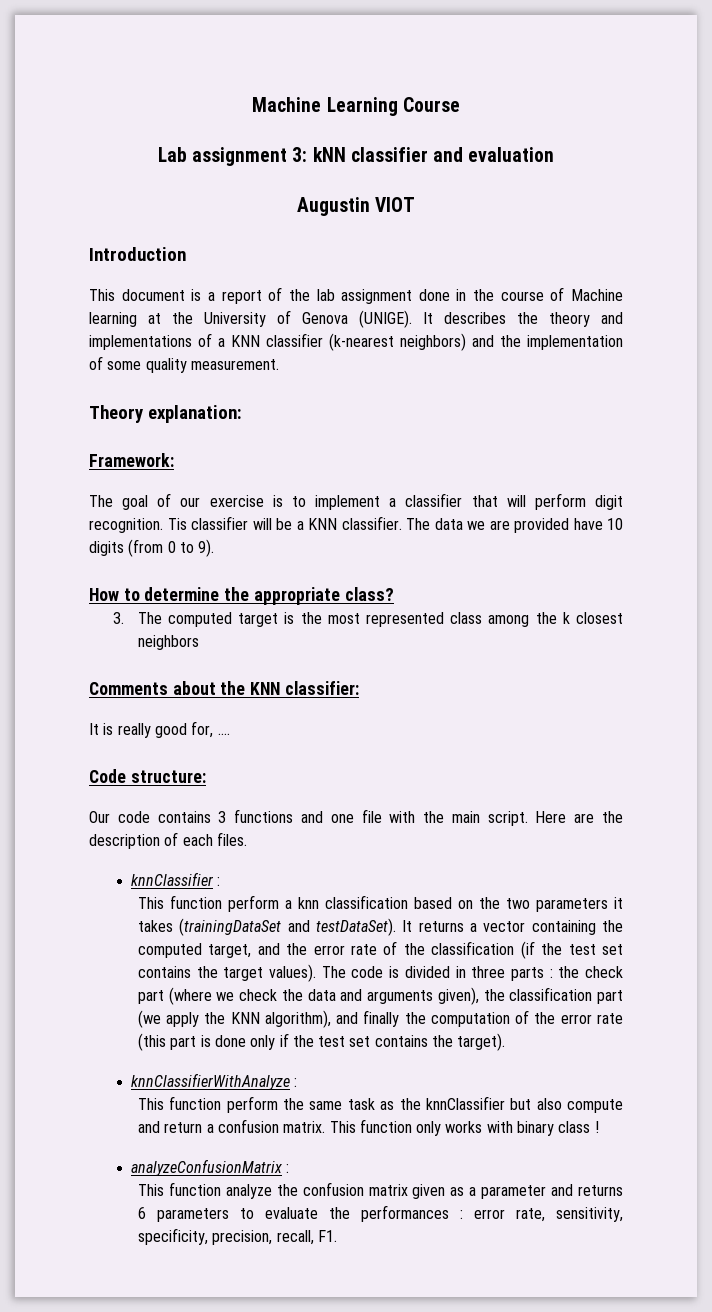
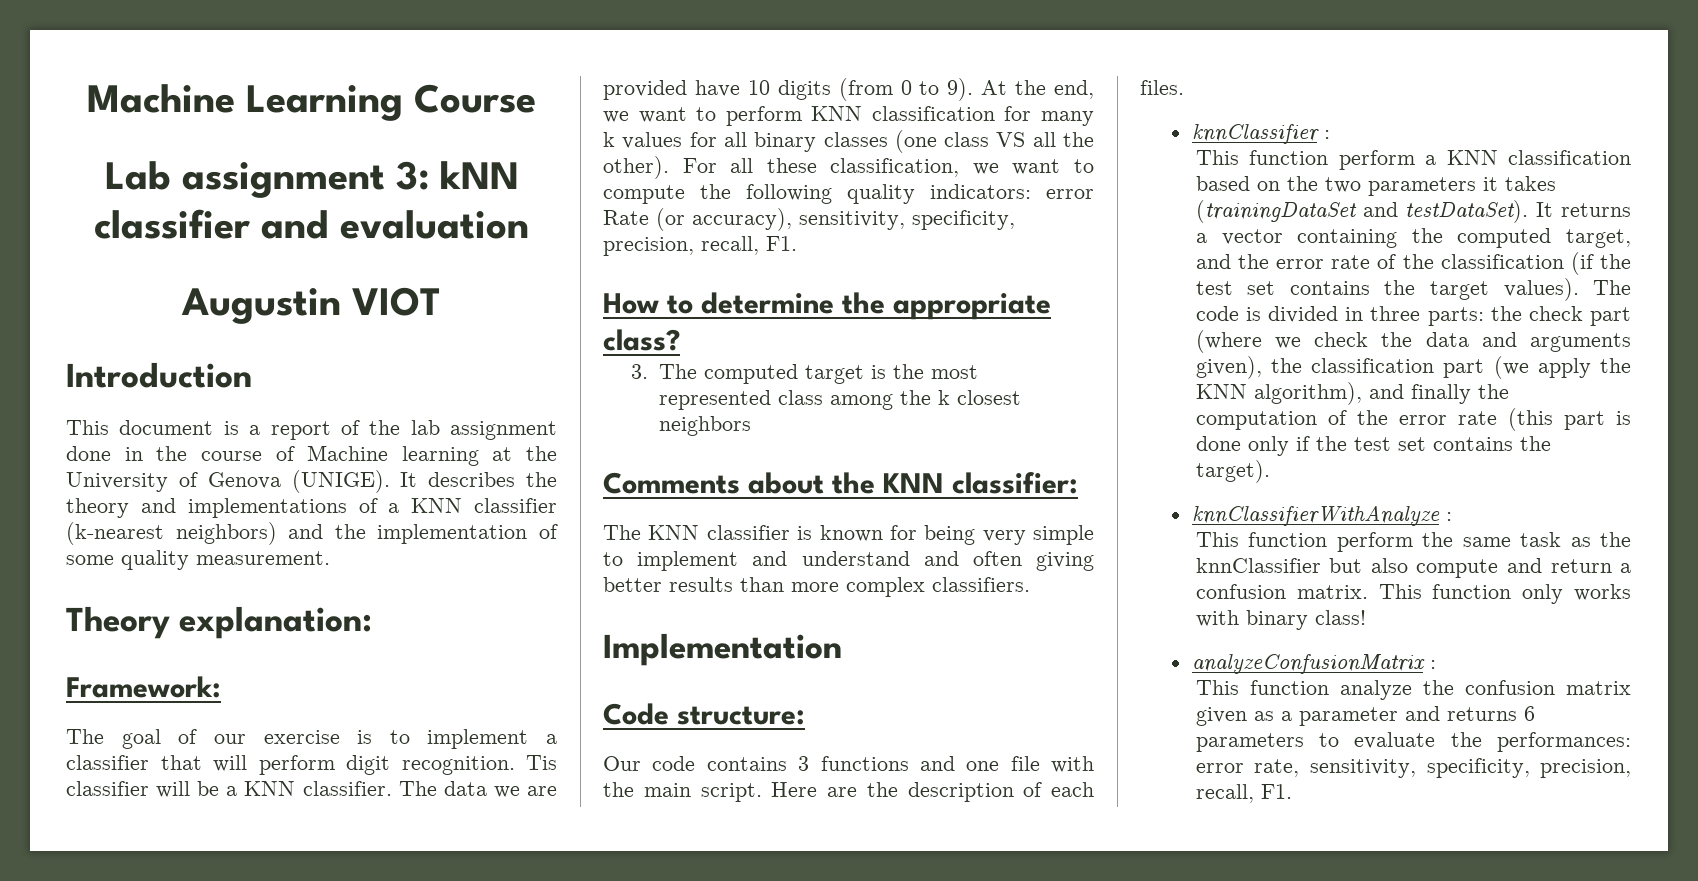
+ At the end, we want to perform KNN classification for many k values for all binary classes (one class VS all the other). For all these classification, we want to compute the following quality indicators: error Rate (or accuracy), sensitivity, specificity, precision, recall, F1.
- It is really good for, ….
+ The KNN classifier is known for being very simple to implement and understand and often giving better results than more complex classifiers.
+ Implementation
- This function perform a knn classification based on the two parameters it takes (trainingDataSet and testDataSet).
+ This function perform a KNN classification based on the two parameters it takes (trainingDataSet and testDataSet).
- The code is divided in three parts : the check part (where we check the data and arguments given), the classification part (we apply the KNN algorithm), and finally the computation of the error rate (this part is done only if the test set contains the target).
+ The code is divided in three parts: the check part (where we check the data and arguments given), the classification part (we apply the KNN algorithm), and finally the computation of the error rate (this part is done only if the test set contains the target).
- This function only works with binary class !
+ This function only works with binary class!
- This function analyze the confusion matrix given as a parameter and returns 6 parameters to evaluate the performances : error rate, sensitivity, specificity, precision, recall, F1.
+ This function analyze the confusion matrix given as a parameter and returns 6 parameters to evaluate the performances: error rate, sensitivity, specificity, precision, recall, F1.

